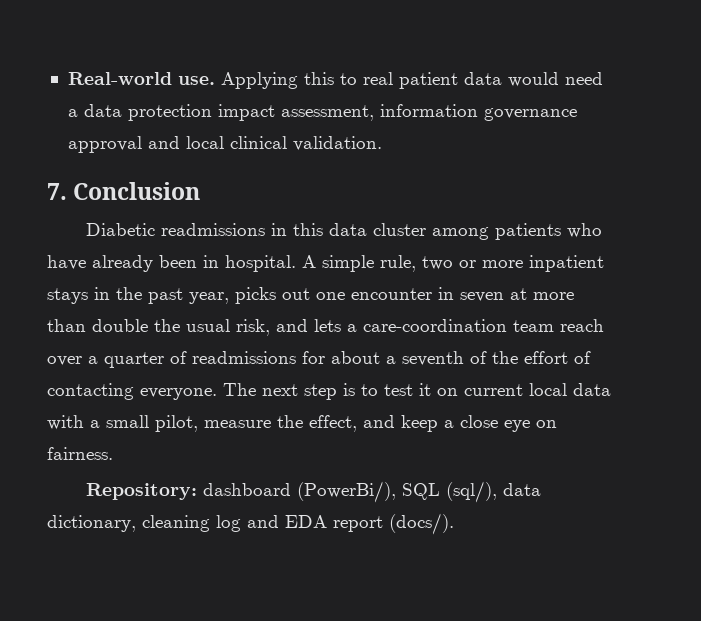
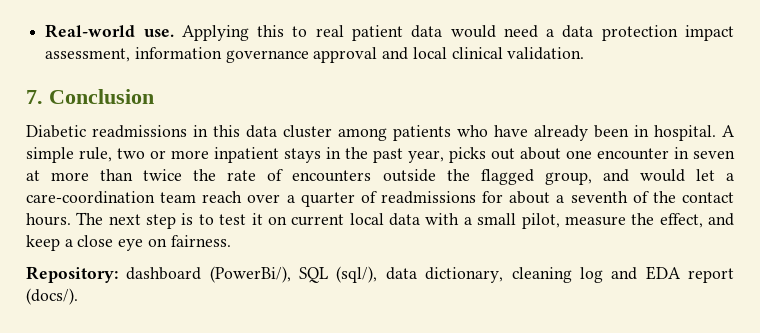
- A simple rule, two or more inpatient stays in the past year, picks out one encounter in seven at more than double the usual risk, and lets a care-coordination team reach over a quarter of readmissions for about a seventh of the effort of contacting everyone.
+ A simple rule, two or more inpatient stays in the past year, picks out about one encounter in seven at more than twice the rate of encounters outside the flagged group, and would let a care-coordination team reach over a quarter of readmissions for about a seventh of the contact hours.

